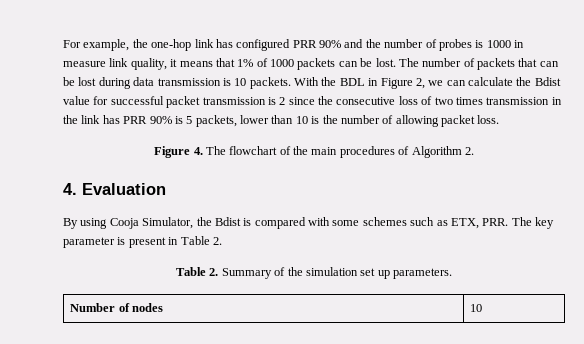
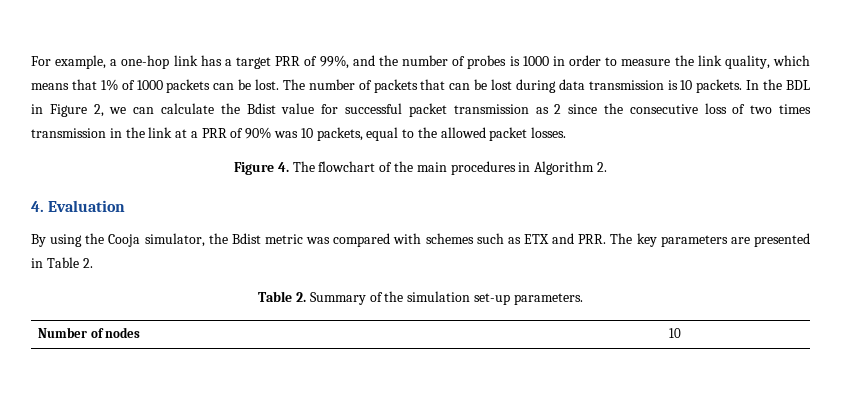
- For example, the one-hop link has configured PRR 90% and the number of probes is 1000 in measure link quality, it means that 1% of 1000 packets can be lost.
+ For example, a one-hop link has a target PRR of 99%, and the number of probes is 1000 in order to measure the link quality, which means that 1% of 1000 packets can be lost.
- With the BDL in Figure 2, we can calculate the Bdist value for successful packet transmission is 2 since the consecutive loss of two times transmission in the link has PRR 90% is 5 packets, lower than 10 is the number of allowing packet loss.
+ In the BDL in Figure 2, we can calculate the Bdist value for successful packet transmission as 2 since the consecutive loss of two times transmission in the link at a PRR of 90% was 10 packets, equal to the allowed packet losses.
- Figure 4. The flowchart of the main procedures of Algorithm 2.
+ Figure 4. The flowchart of the main procedures in Algorithm 2.
- By using Cooja Simulator, the Bdist is compared with some schemes such as ETX, PRR. The key parameter is present in Table 2.
+ By using the Cooja simulator, the Bdist metric was compared with schemes such as ETX and PRR. The key parameters are presented in Table 2.
- Table 2. Summary of the simulation set up parameters.
+ Table 2. Summary of the simulation set-up parameters.

